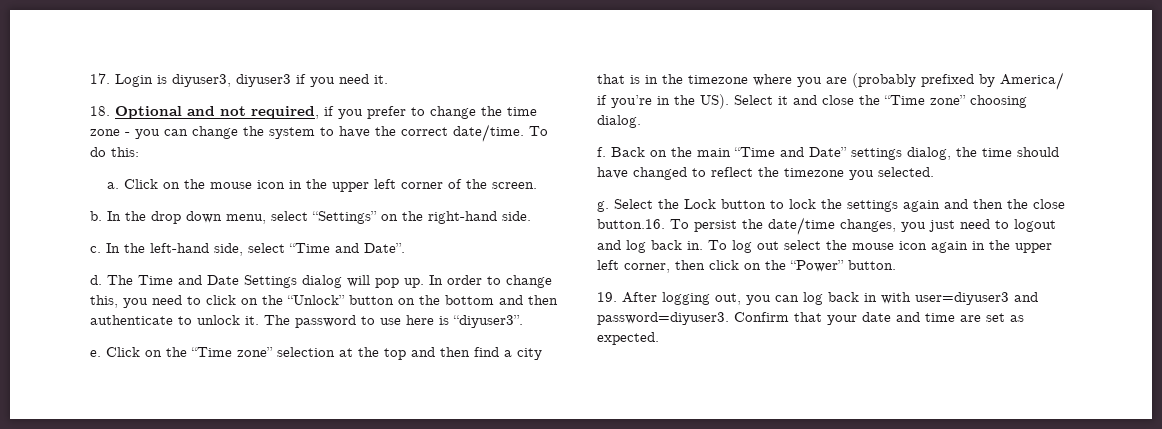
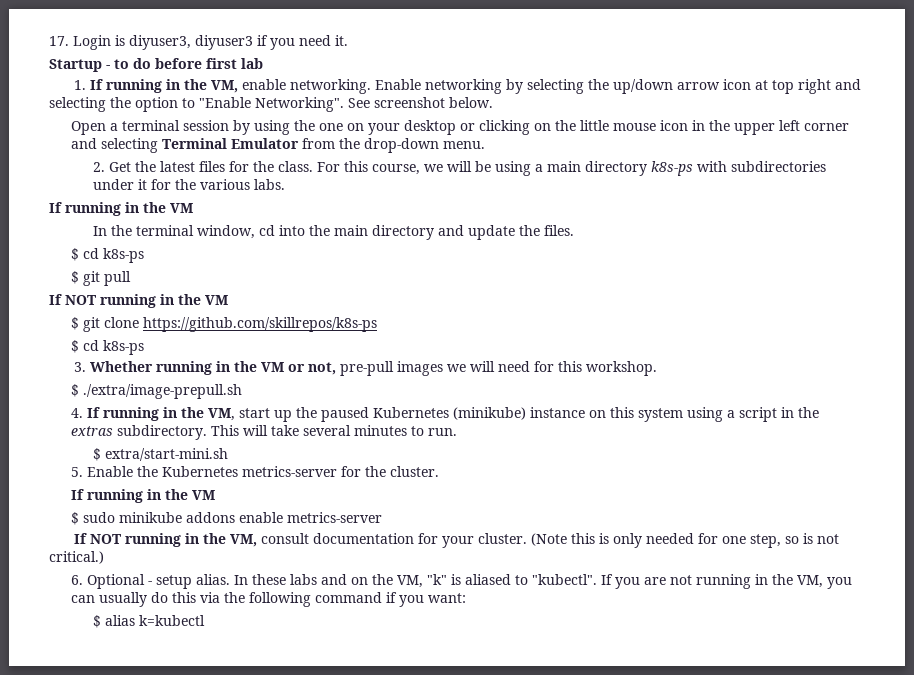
- 18. Optional and not required, if you prefer to change the time zone - you can change the system to have the correct date/time. To do this:
- a. Click on the mouse icon in the upper left corner of the screen.
- b. In the drop down menu, select “Settings” on the right-hand side.
- c. In the left-hand side, select “Time and Date”.
- d. The Time and Date Settings dialog will pop up. In order to change this, you need to click on the “Unlock” button on the bottom and then authenticate to unlock it. The password to use here is “diyuser3”.
- e. Click on the “Time zone” selection at the top and then find a city that is in the timezone where you are (probably prefixed by America/ if you’re in the US). Select it and close the “Time zone” choosing dialog.
- f. Back on the main “Time and Date” settings dialog, the time should have changed to reflect the timezone you selected.
- g. Select the Lock button to lock the settings again and then the close button.16. To persist the date/time changes, you just need to logout and log back in. To log out select the mouse icon again in the upper left corner, then click on the “Power” button.
- 19. After logging out, you can log back in with user=diyuser3 and password=diyuser3. Confirm that your date and time are set as expected.
+ Startup - to do before first lab
+ 1. If running in the VM, enable networking. Enable networking by selecting the up/down arrow icon at top right and selecting the option to "Enable Networking". See screenshot below.
+ Open a terminal session by using the one on your desktop or clicking on the little mouse icon in the upper left corner and selecting Terminal Emulator from the drop-down menu.
+ 2. Get the latest files for the class. For this course, we will be using a main directory k8s-ps with subdirectories under it for the various labs.
+ If running in the VM
+ In the terminal window, cd into the main directory and update the files.
+ $ cd k8s-ps
+ $ git pull
+ If NOT running in the VM
+ $ git clone https://github.com/skillrepos/k8s-ps
+ $ cd k8s-ps
+ 3. Whether running in the VM or not, pre-pull images we will need for this workshop.
+ $ ./extra/image-prepull.sh
+ 4. If running in the VM, start up the paused Kubernetes (minikube) instance on this system using a script in the extras subdirectory. This will take several minutes to run.
+ $ extra/start-mini.sh
+ 5. Enable the Kubernetes metrics-server for the cluster.
+ If running in the VM
+ $ sudo minikube addons enable metrics-server
+ If NOT running in the VM, consult documentation for your cluster. (Note this is only needed for one step, so is not critical.)
+ 6. Optional - setup alias. In these labs and on the VM, "k" is aliased to "kubectl". If you are not running in the VM, you can usually do this via the following command if you want:
+ $ alias k=kubectl

